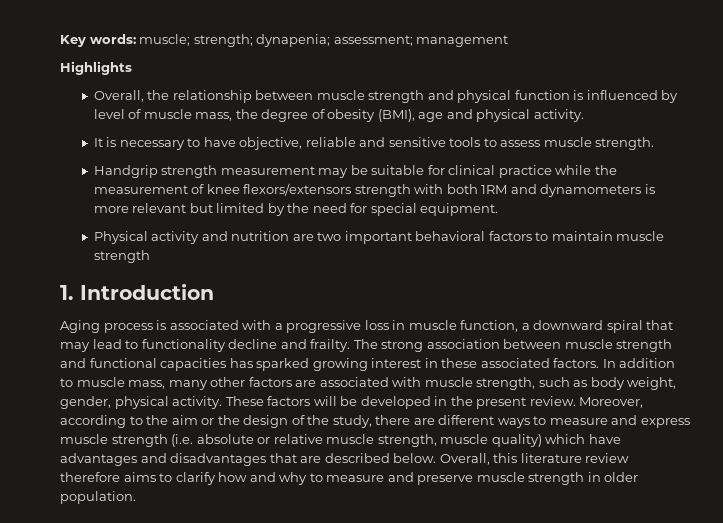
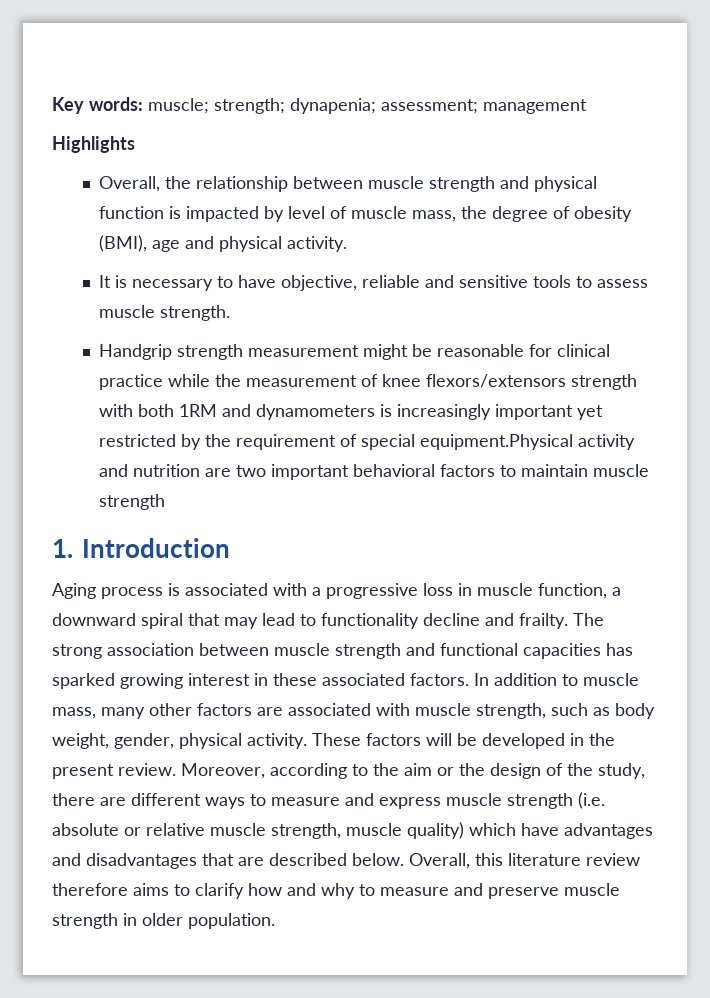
- Overall, the relationship between muscle strength and physical function is influenced by level of muscle mass, the degree of obesity (BMI), age and physical activity.
+ Overall, the relationship between muscle strength and physical function is impacted by level of muscle mass, the degree of obesity (BMI), age and physical activity.
- Handgrip strength measurement may be suitable for clinical practice while the measurement of knee flexors/extensors strength with both 1RM and dynamometers is more relevant but limited by the need for special equipment.
- Physical activity and nutrition are two important behavioral factors to maintain muscle strength
+ Handgrip strength measurement might be reasonable for clinical practice while the measurement of knee flexors/extensors strength with both 1RM and dynamometers is increasingly important yet restricted by the requirement of special equipment.Physical activity and nutrition are two important behavioral factors to maintain muscle strength

